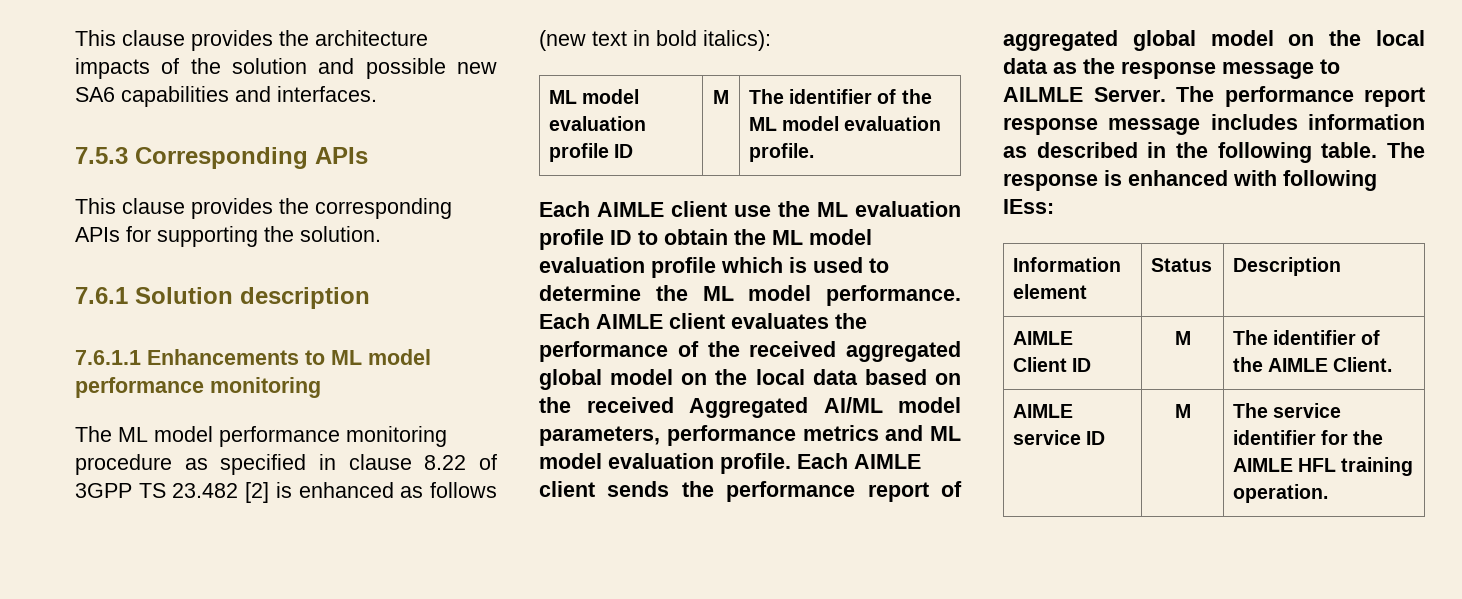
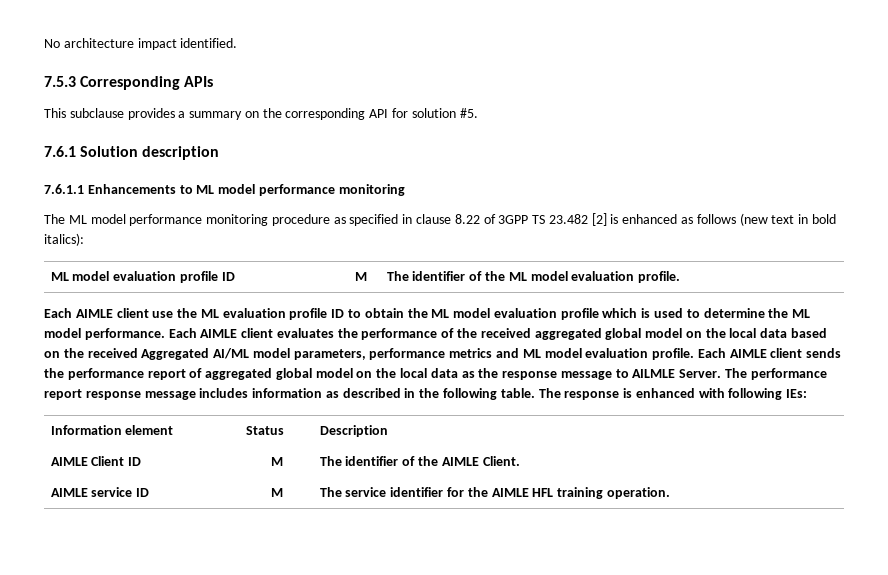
- This clause provides the architecture impacts of the solution and possible new SA6 capabilities and interfaces.
+ No architecture impact identified.
  7.5.3 Corresponding APIs
- This clause provides the corresponding APIs for supporting the solution.
+ This subclause provides a summary on the corresponding API for solution #5.
- The response is enhanced with following IEss:
+ The response is enhanced with following IEs:

